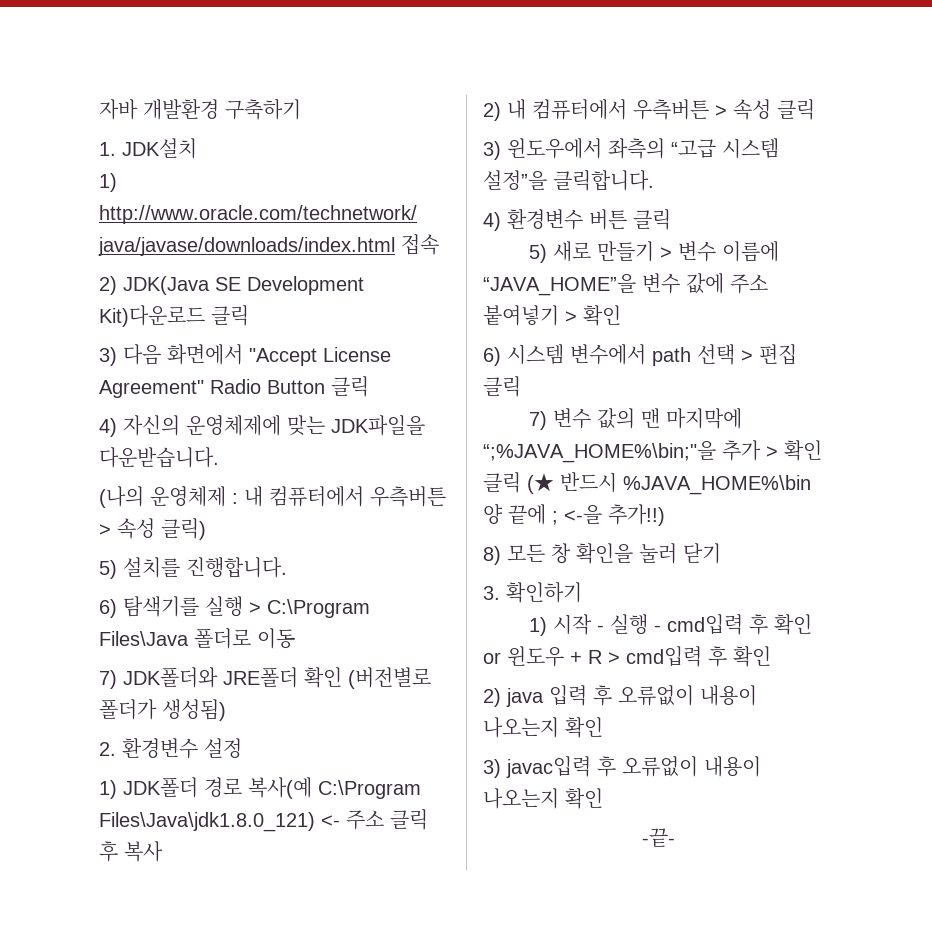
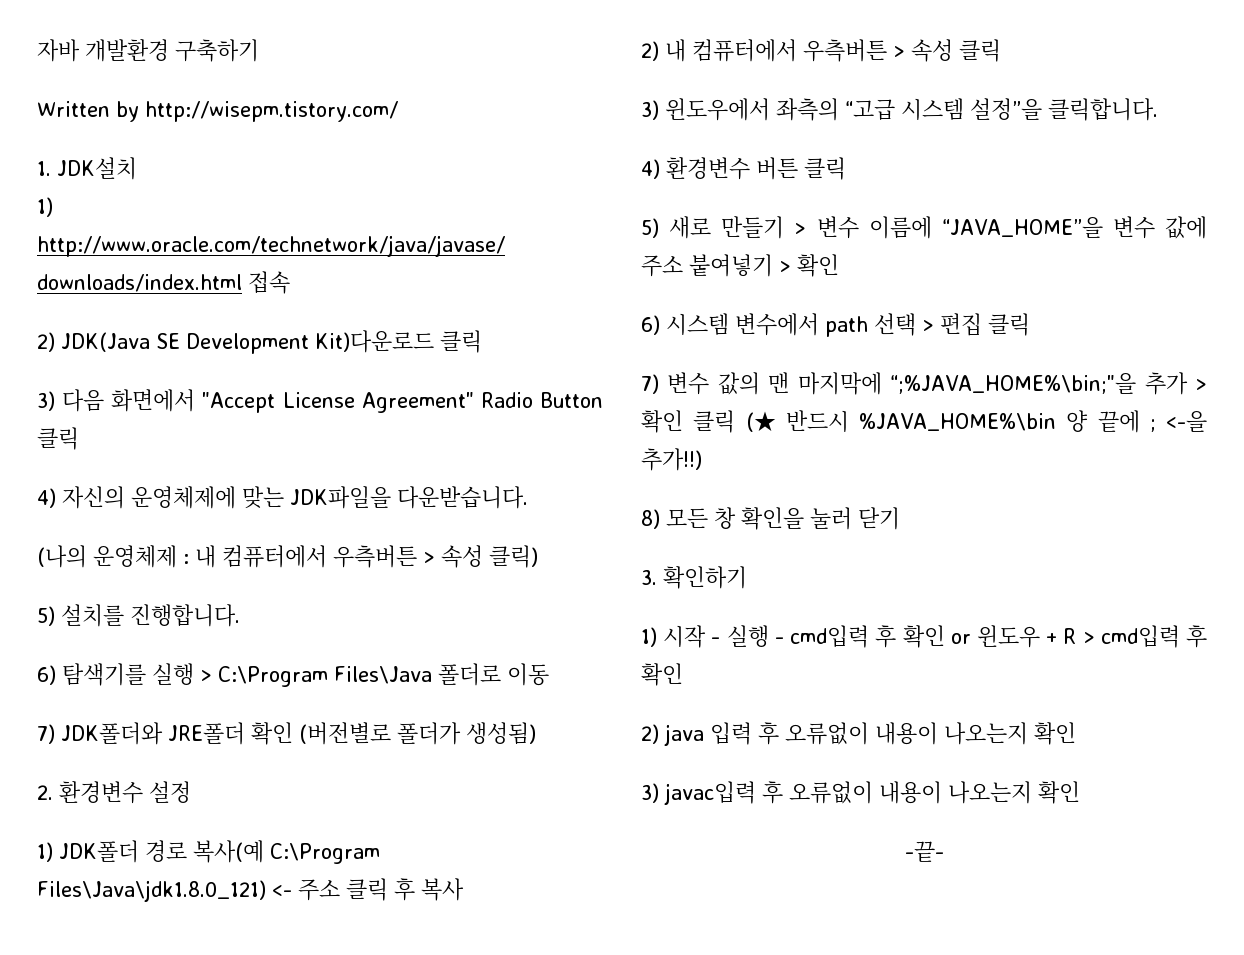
+ Written by http://wisepm.tistory.com/

